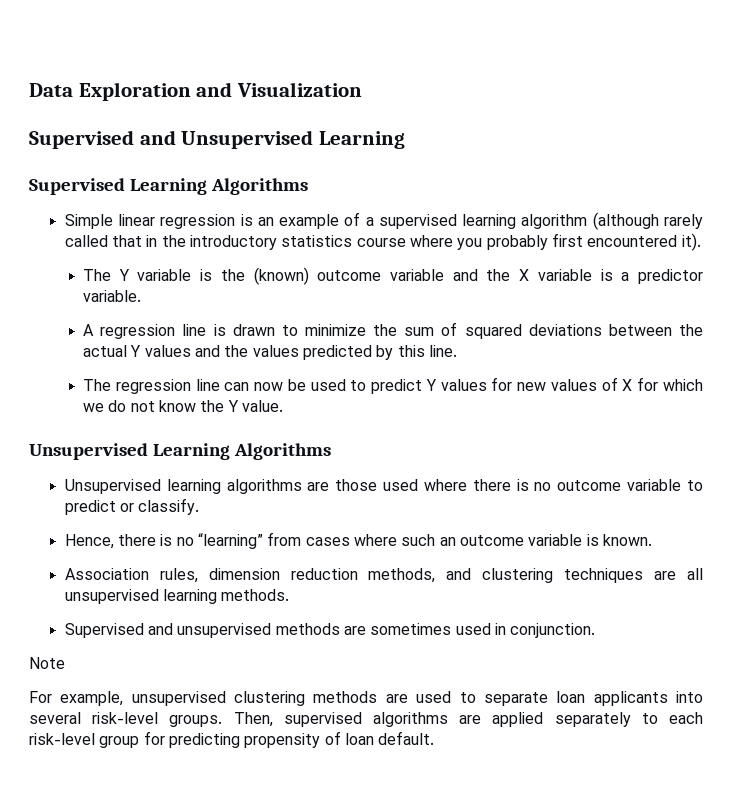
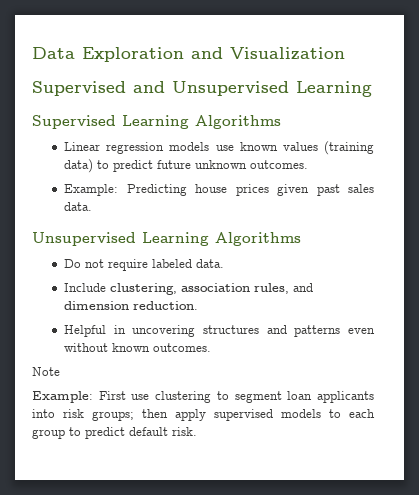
- Simple linear regression is an example of a supervised learning algorithm (although rarely called that in the introductory statistics course where you probably first encountered it).
- The Y variable is the (known) outcome variable and the X variable is a predictor variable.
- A regression line is drawn to minimize the sum of squared deviations between the actual Y values and the values predicted by this line.
- The regression line can now be used to predict Y values for new values of X for which we do not know the Y value.
+ Linear regression models use known values (training data) to predict future unknown outcomes.
+ Example: Predicting house prices given past sales data.
  Unsupervised Learning Algorithms
- Unsupervised learning algorithms are those used where there is no outcome variable to predict or classify.
- Hence, there is no “learning” from cases where such an outcome variable is known.
- Association rules, dimension reduction methods, and clustering techniques are all unsupervised learning methods.
- Supervised and unsupervised methods are sometimes used in conjunction.
+ Do not require labeled data.
+ Include clustering, association rules, and dimension reduction.
+ Helpful in uncovering structures and patterns even without known outcomes.
  Note
- For example, unsupervised clustering methods are used to separate loan applicants into several risk-level groups. Then, supervised algorithms are applied separately to each risk-level group for predicting propensity of loan default.
+ Example: First use clustering to segment loan applicants into risk groups; then apply supervised models to each group to predict default risk.

